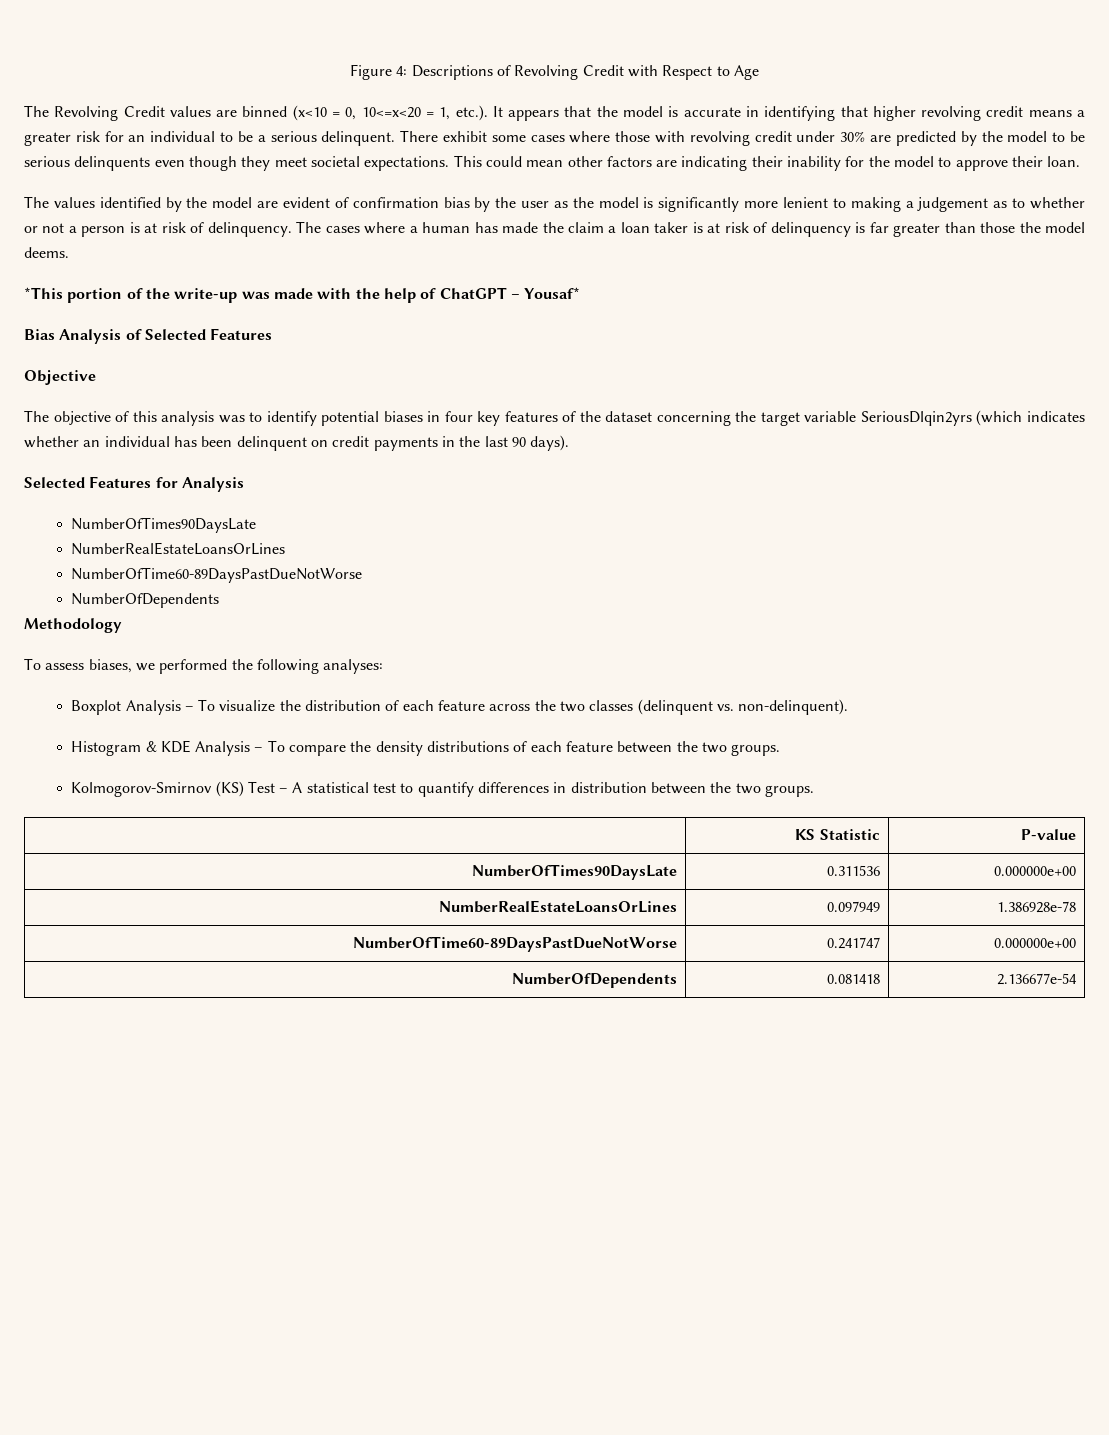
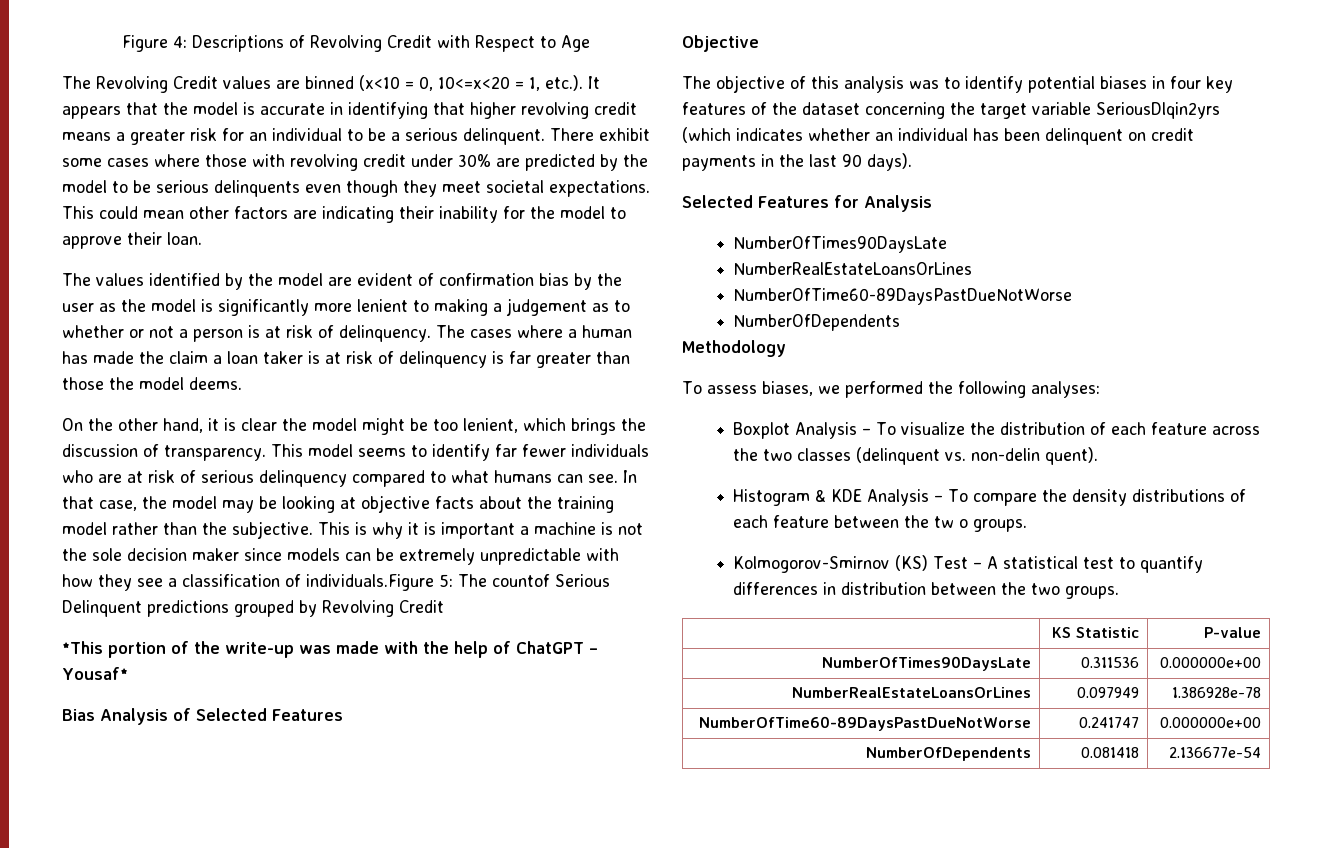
+ On the other hand, it is clear the model might be too lenient, which brings the discussion of transparency. This model seems to identify far fewer individuals who are at risk of serious delinquency compared to what humans can see. In that case, the model may be looking at objective facts about the training model rather than the subjective. This is why it is important a machine is not the sole decision maker since models can be extremely unpredictable with how they see a classification of individuals.Figure 5: The countof Serious Delinquent predictions grouped by Revolving Credit
- Boxplot Analysis – To visualize the distribution of each feature across the two classes (delinquent vs. non-delinquent).
+ Boxplot Analysis – To visualize the distribution of each feature across the two classes (delinquent vs. non-delin quent).
- Histogram & KDE Analysis – To compare the density distributions of each feature between the two groups.
+ Histogram & KDE Analysis – To compare the density distributions of each feature between the tw o groups.

